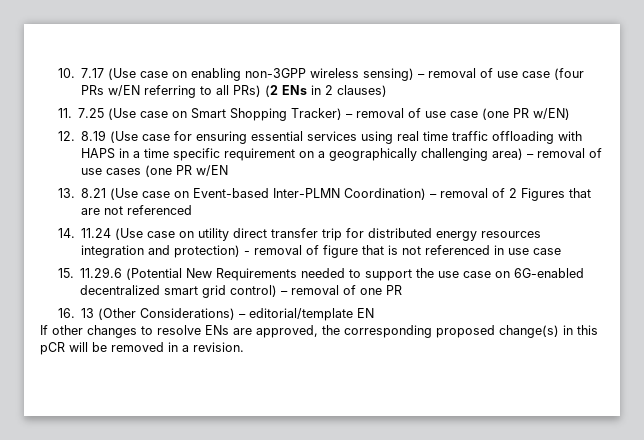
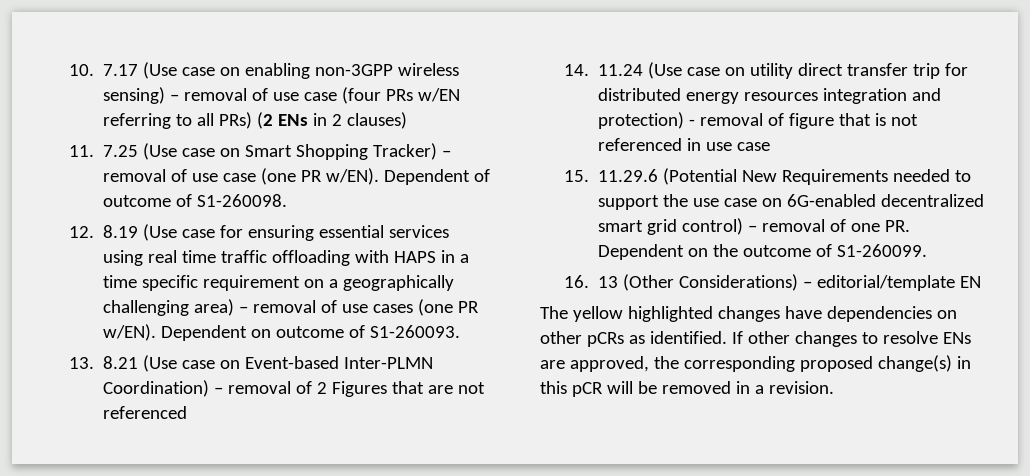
- 11. 7.25 (Use case on Smart Shopping Tracker) – removal of use case (one PR w/EN)
+ 11. 7.25 (Use case on Smart Shopping Tracker) – removal of use case (one PR w/EN). Dependent of outcome of S1-260098.
- 12. 8.19 (Use case for ensuring essential services using real time traffic offloading with HAPS in a time specific requirement on a geographically challenging area) – removal of use cases (one PR w/EN
+ 12. 8.19 (Use case for ensuring essential services using real time traffic offloading with HAPS in a time specific requirement on a geographically challenging area) – removal of use cases (one PR w/EN). Dependent on outcome of S1-260093.
- 15. 11.29.6 (Potential New Requirements needed to support the use case on 6G-enabled decentralized smart grid control) – removal of one PR
+ 15. 11.29.6 (Potential New Requirements needed to support the use case on 6G-enabled decentralized smart grid control) – removal of one PR. Dependent on the outcome of S1-260099.
+ The yellow highlighted changes have dependencies on other pCRs as identified.

